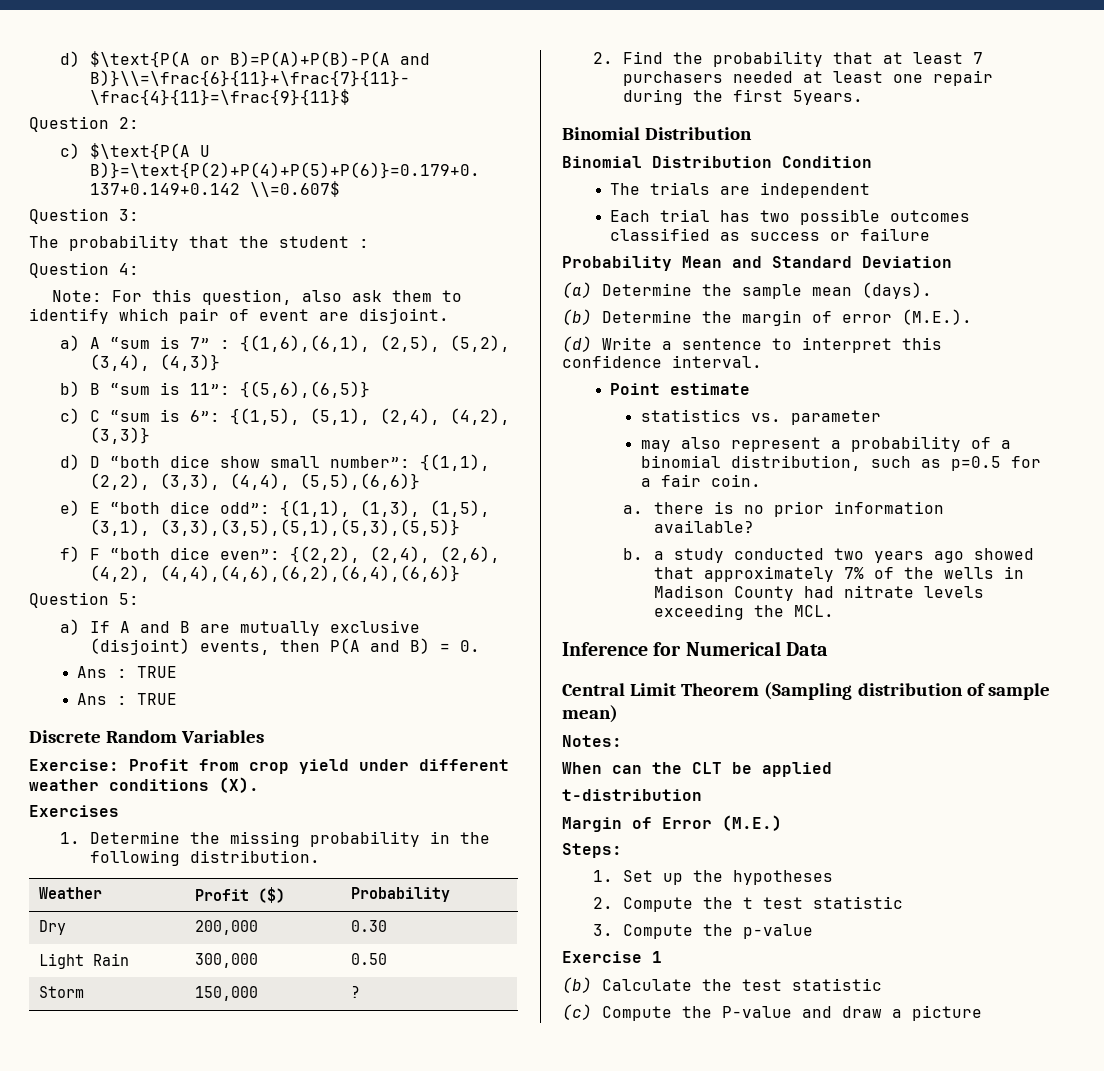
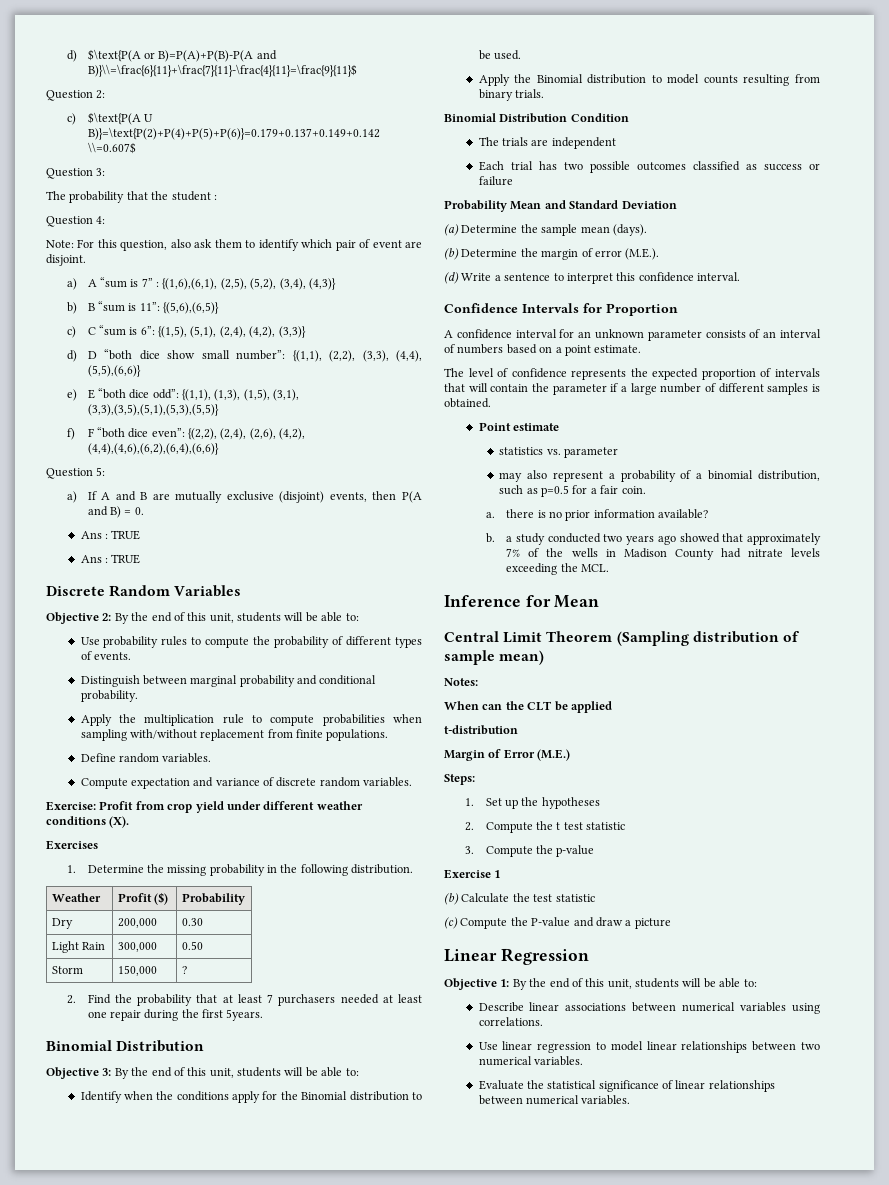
+ Objective 2: By the end of this unit, students will be able to:
+ Use probability rules to compute the probability of different types of events.
+ Distinguish between marginal probability and conditional probability.
+ Apply the multiplication rule to compute probabilities when sampling with/without replacement from finite populations.
+ Define random variables.
+ Compute expectation and variance of discrete random variables.
+ Objective 3: By the end of this unit, students will be able to:
+ Identify when the conditions apply for the Binomial distribution to be used.
+ Apply the Binomial distribution to model counts resulting from binary trials.
+ Confidence Intervals for Proportion
+ A confidence interval for an unknown parameter consists of an interval of numbers based on a point estimate.
+ The level of confidence represents the expected proportion of intervals that will contain the parameter if a large number of different samples is obtained.
- Inference for Numerical Data
+ Inference for Mean
+ Linear Regression
+ Objective 1: By the end of this unit, students will be able to:
+ Describe linear associations between numerical variables using correlations.
+ Use linear regression to model linear relationships between two numerical variables.
+ Evaluate the statistical significance of linear relationships between numerical variables.

